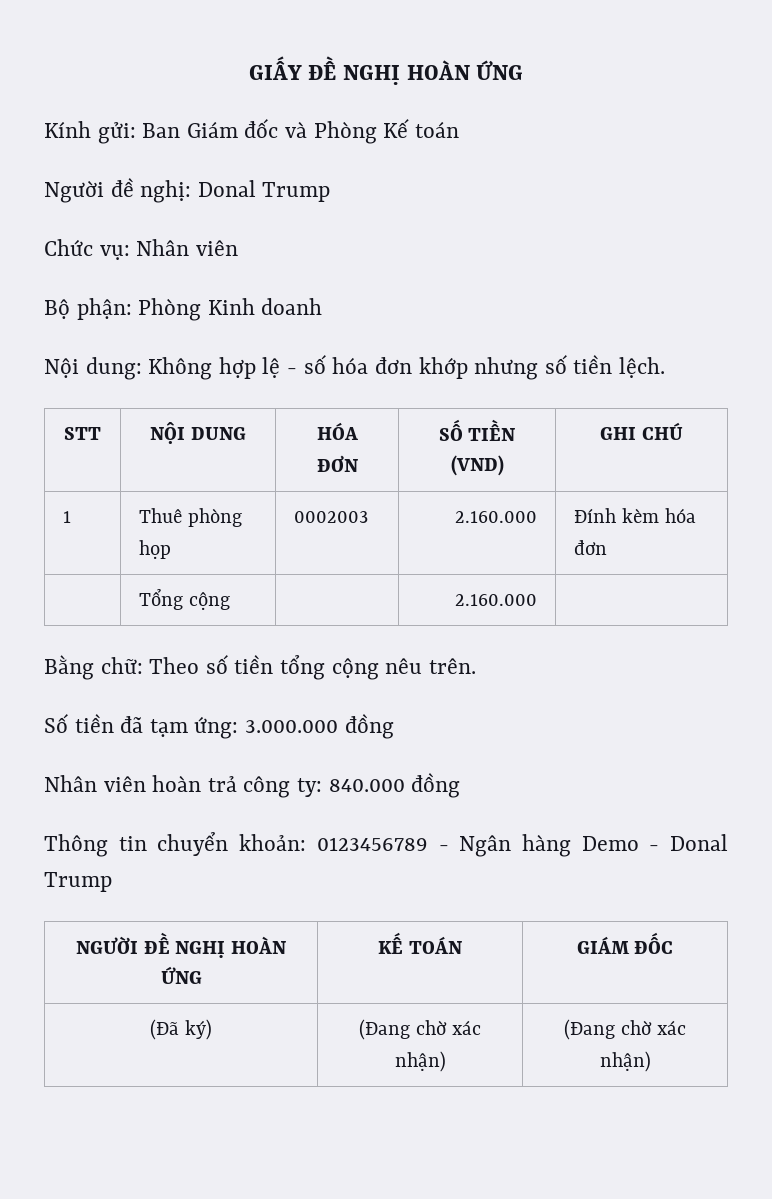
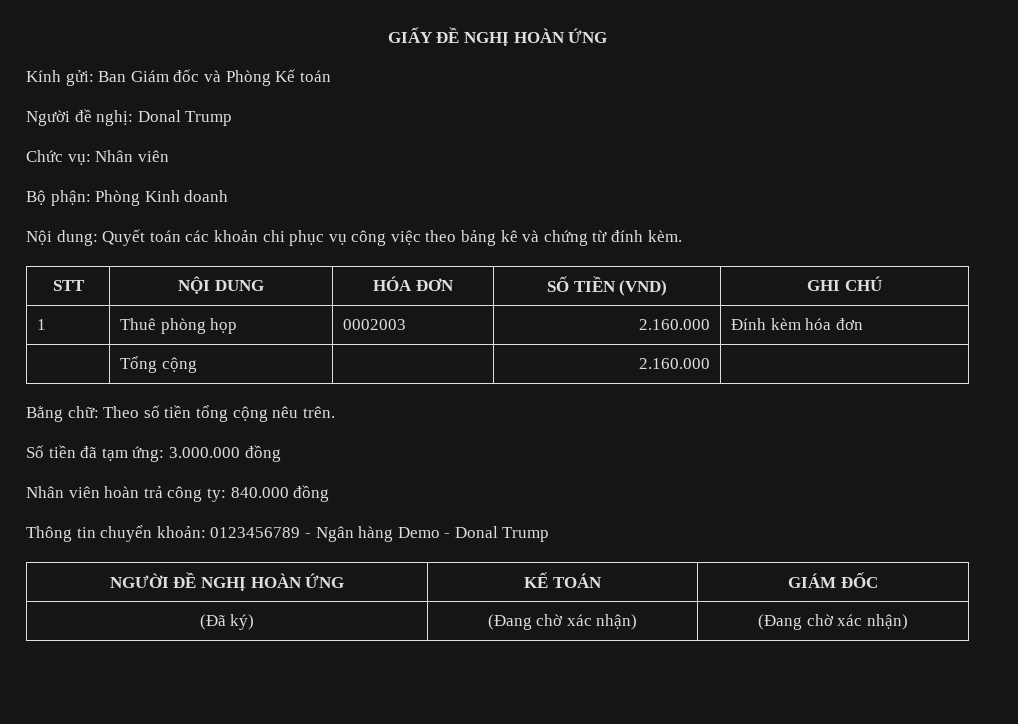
- Nội dung: Không hợp lệ - số hóa đơn khớp nhưng số tiền lệch.
+ Nội dung: Quyết toán các khoản chi phục vụ công việc theo bảng kê và chứng từ đính kèm.

